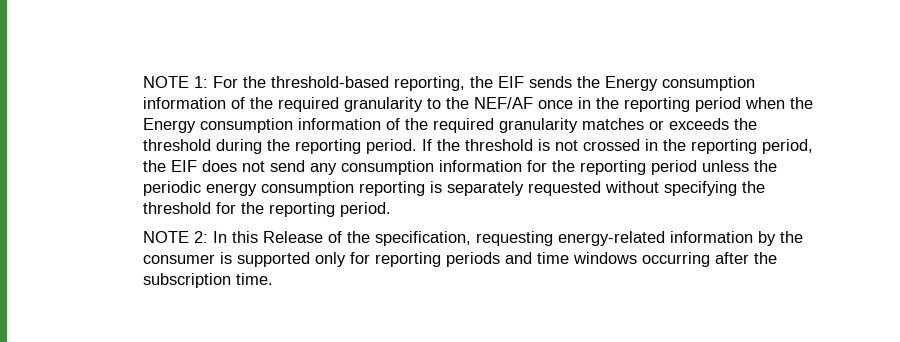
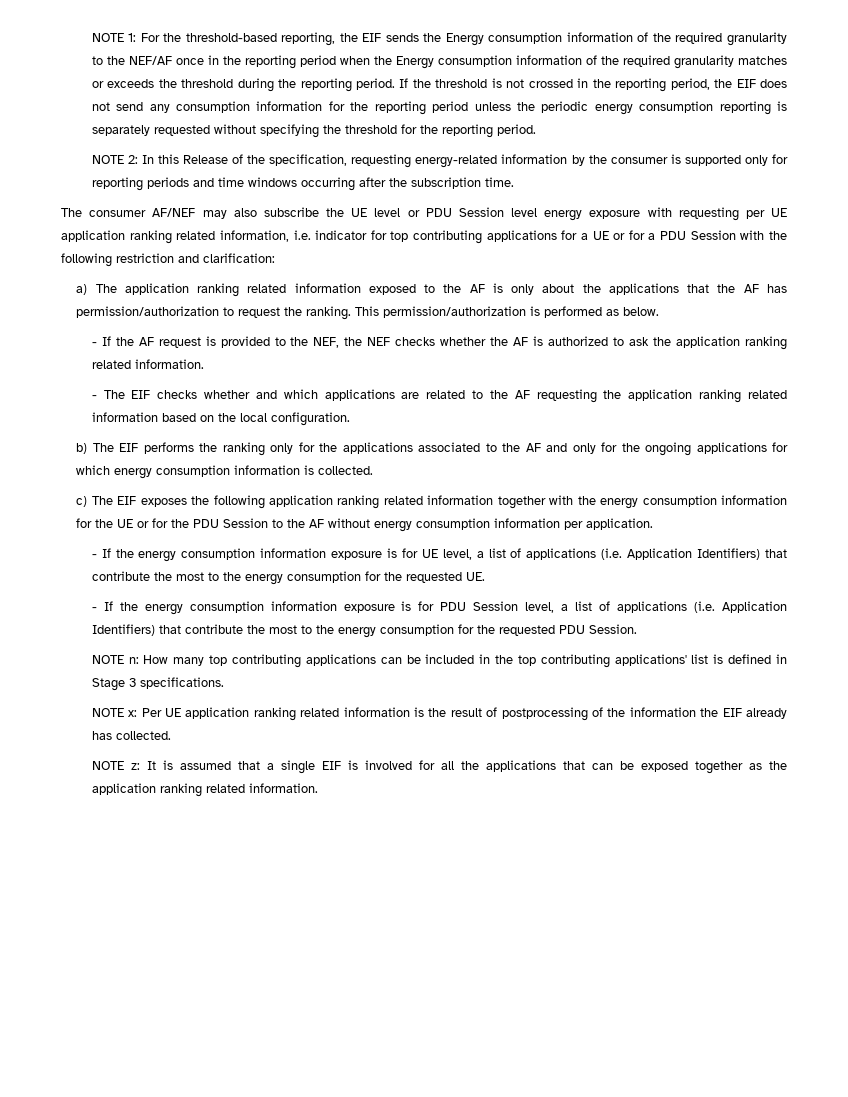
+ The consumer AF/NEF may also subscribe the UE level or PDU Session level energy exposure with requesting per UE application ranking related information, i.e. indicator for top contributing applications for a UE or for a PDU Session with the following restriction and clarification:
+ a) The application ranking related information exposed to the AF is only about the applications that the AF has permission/authorization to request the ranking. This permission/authorization is performed as below.
+ - If the AF request is provided to the NEF, the NEF checks whether the AF is authorized to ask the application ranking related information.
+ - The EIF checks whether and which applications are related to the AF requesting the application ranking related information based on the local configuration.
+ b) The EIF performs the ranking only for the applications associated to the AF and only for the ongoing applications for which energy consumption information is collected.
+ c) The EIF exposes the following application ranking related information together with the energy consumption information for the UE or for the PDU Session to the AF without energy consumption information per application.
+ - If the energy consumption information exposure is for UE level, a list of applications (i.e. Application Identifiers) that contribute the most to the energy consumption for the requested UE.
+ - If the energy consumption information exposure is for PDU Session level, a list of applications (i.e. Application Identifiers) that contribute the most to the energy consumption for the requested PDU Session.
+ NOTE n: How many top contributing applications can be included in the top contributing applications' list is defined in Stage 3 specifications.
+ NOTE x: Per UE application ranking related information is the result of postprocessing of the information the EIF already has collected.
+ NOTE z: It is assumed that a single EIF is involved for all the applications that can be exposed together as the application ranking related information.

